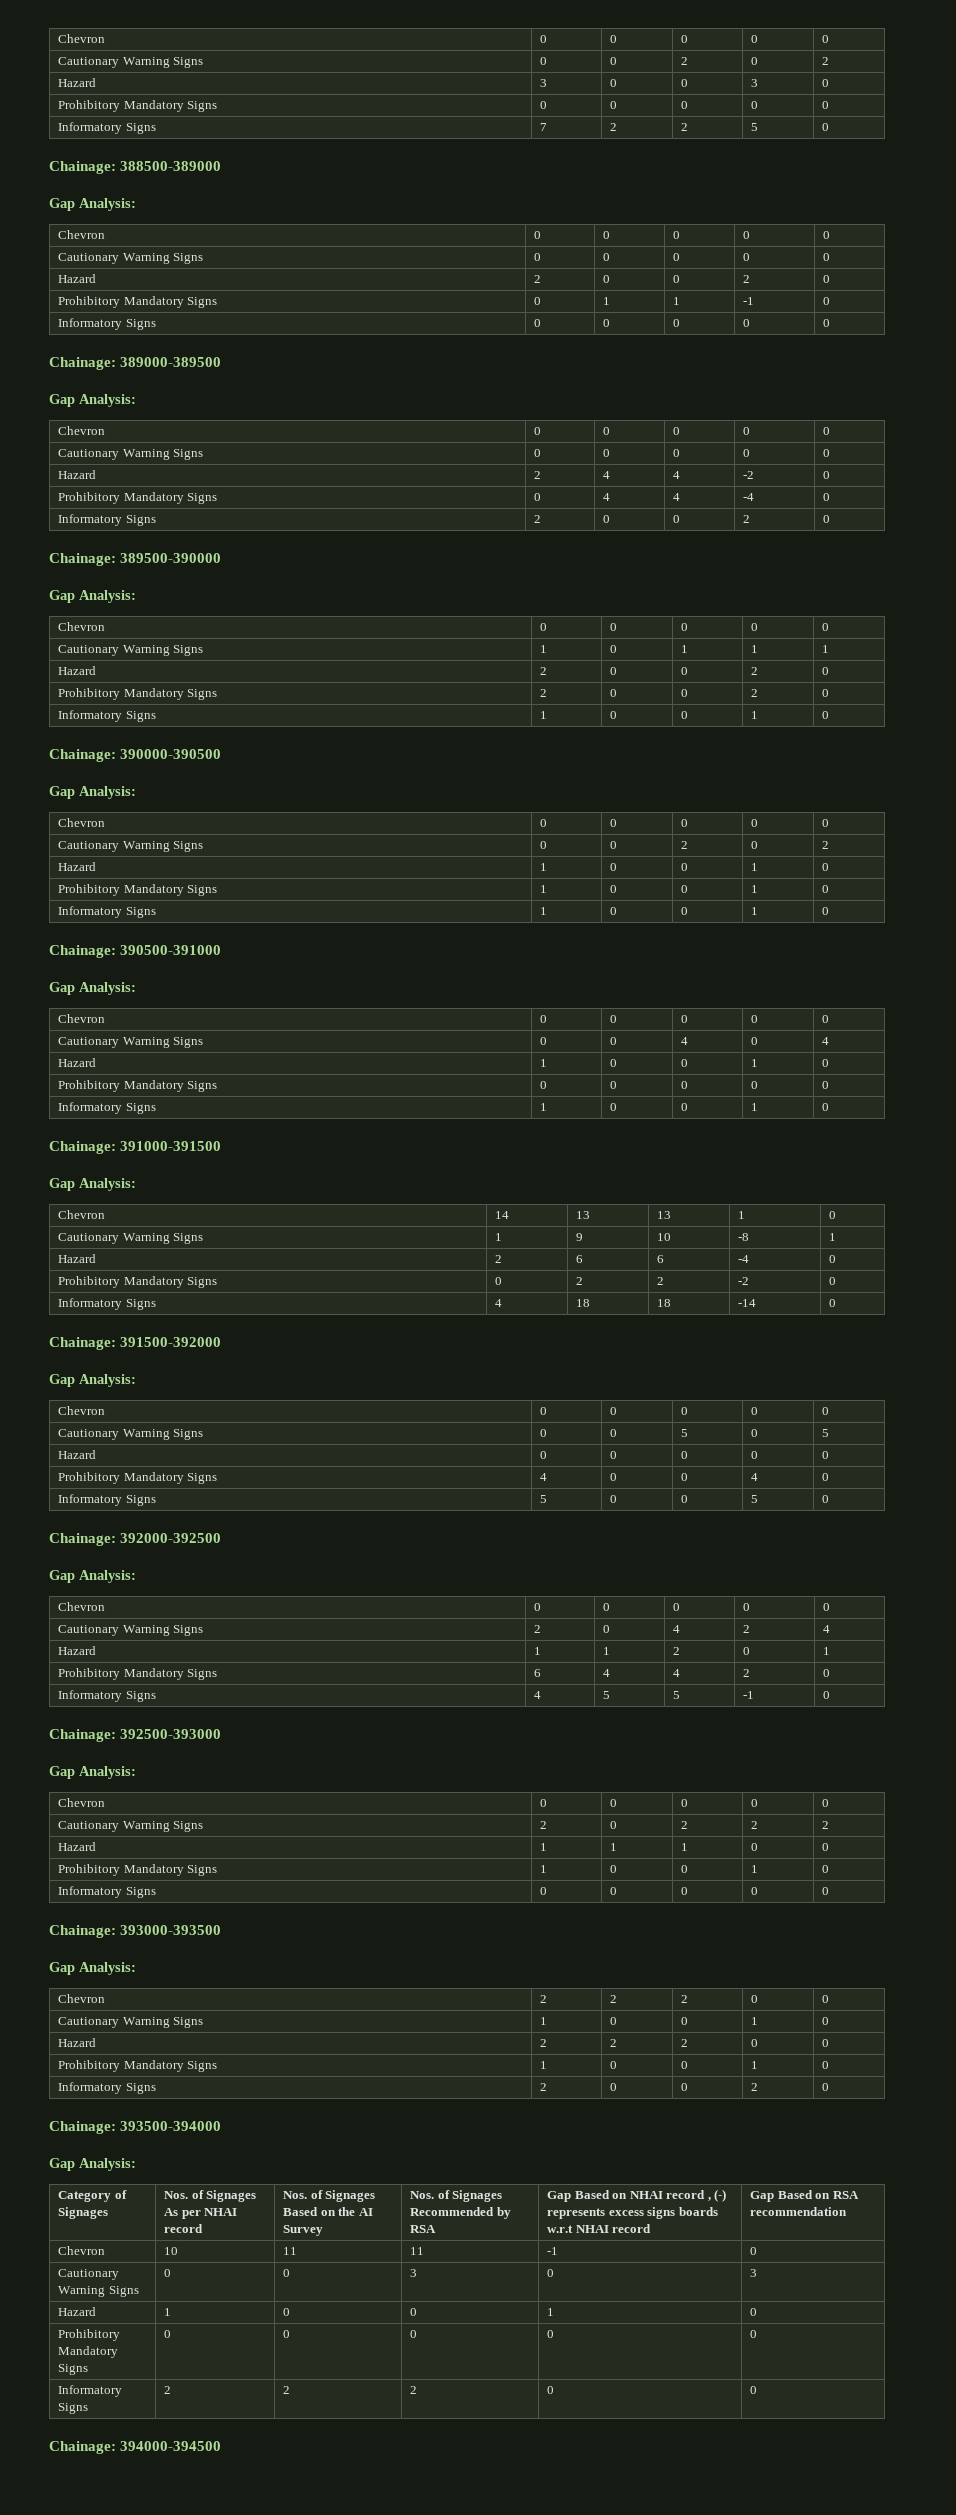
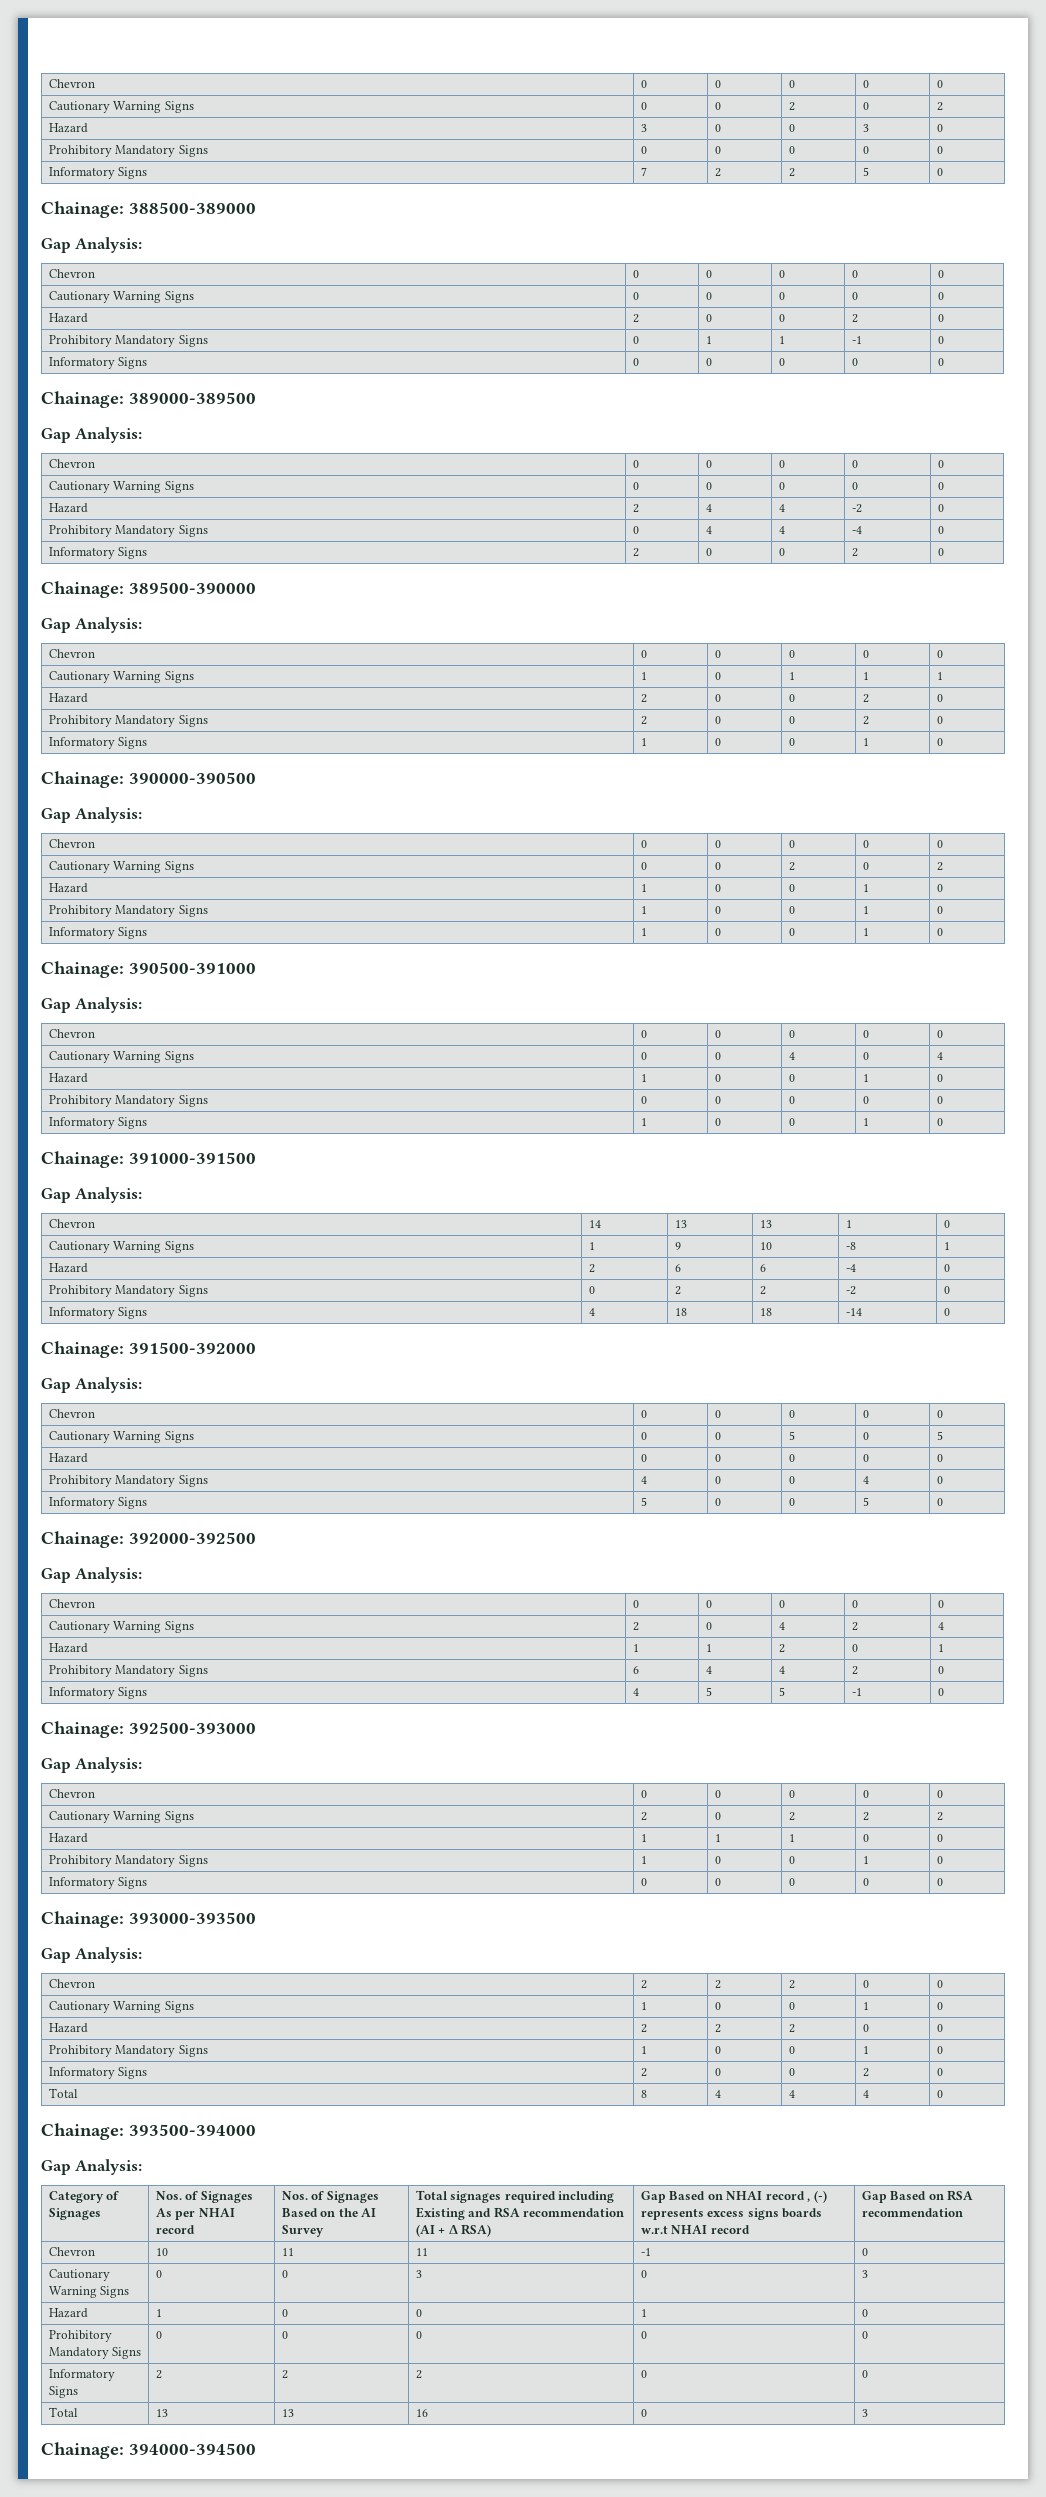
+ Total | 8 | 4 | 4 | 4 | 0
- Nos. of Signages Recommended by RSA
+ Total signages required including Existing and RSA recommendation (AI + Δ RSA)
+ Total | 13 | 13 | 16 | 0 | 3

